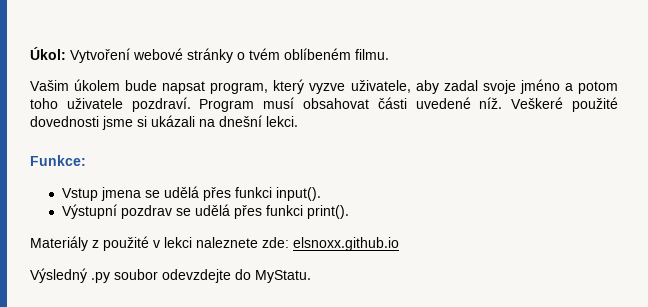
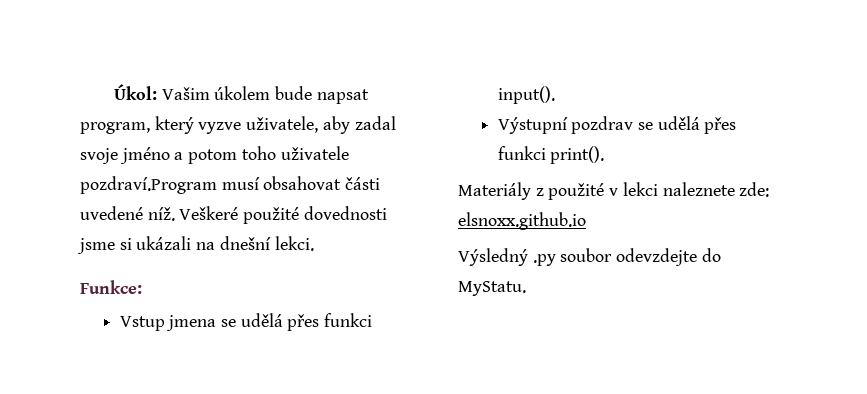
- Úkol: Vytvoření webové stránky o tvém oblíbeném filmu.
- Vašim úkolem bude napsat program, který vyzve uživatele, aby zadal svoje jméno a potom toho uživatele pozdraví. Program musí obsahovat části uvedené níž.
+ Úkol: Vašim úkolem bude napsat program, který vyzve uživatele, aby zadal svoje jméno a potom toho uživatele pozdraví.Program musí obsahovat části uvedené níž.

